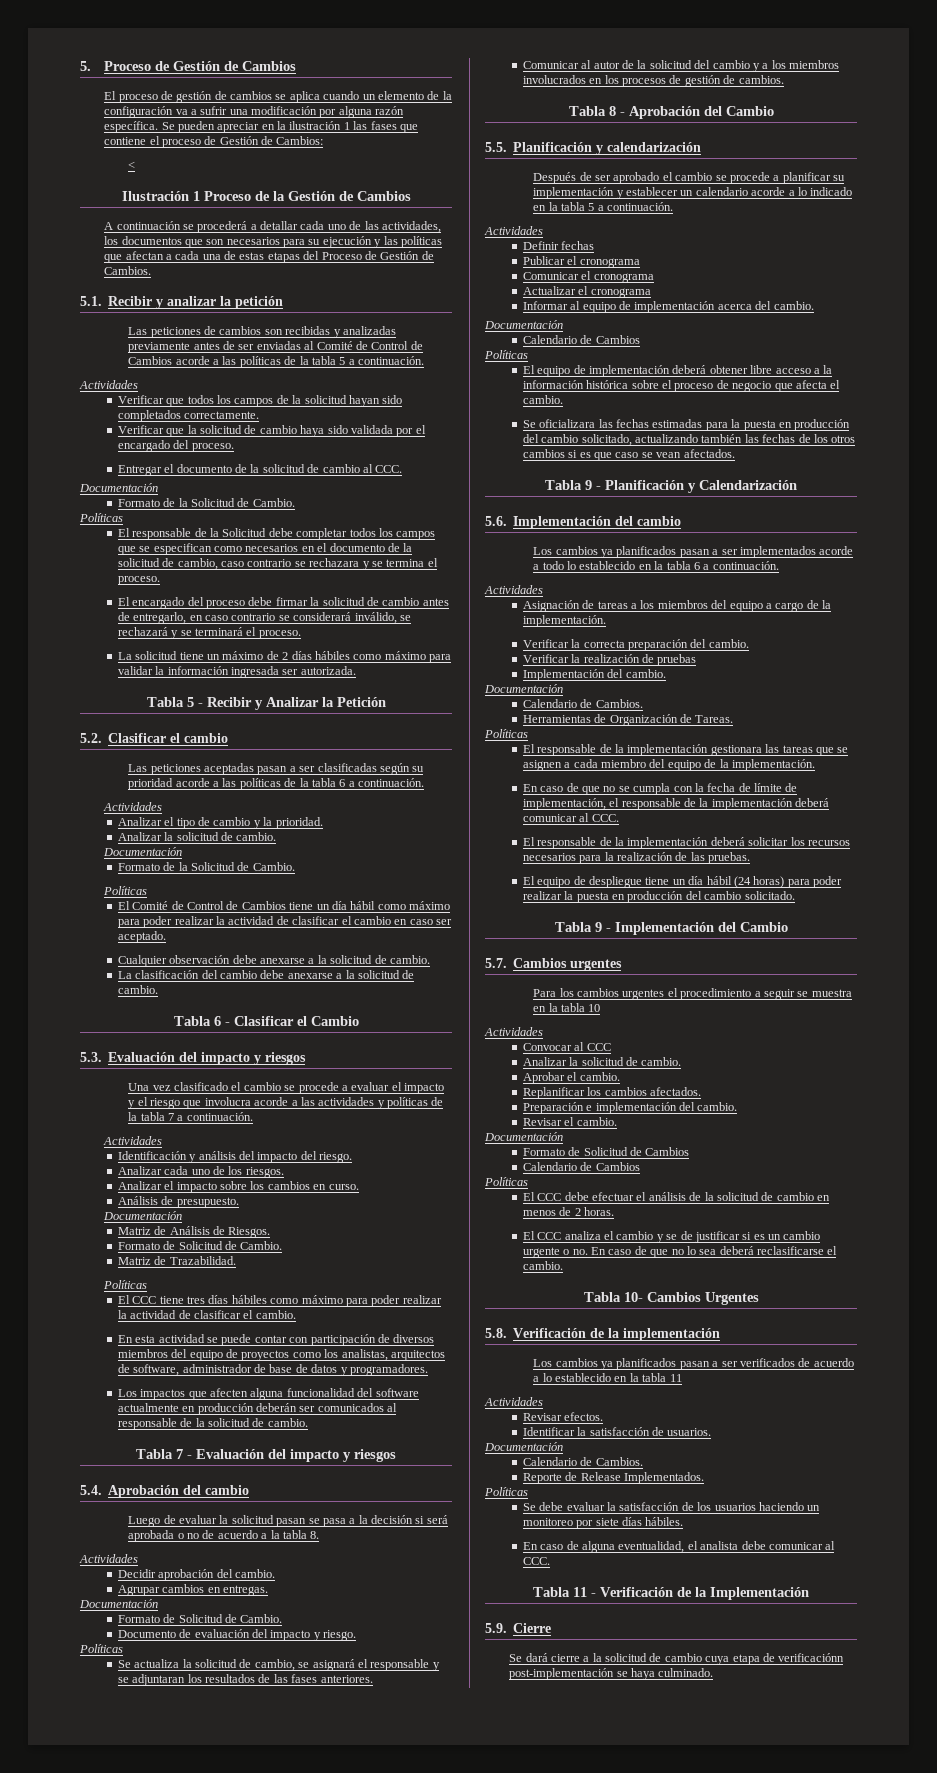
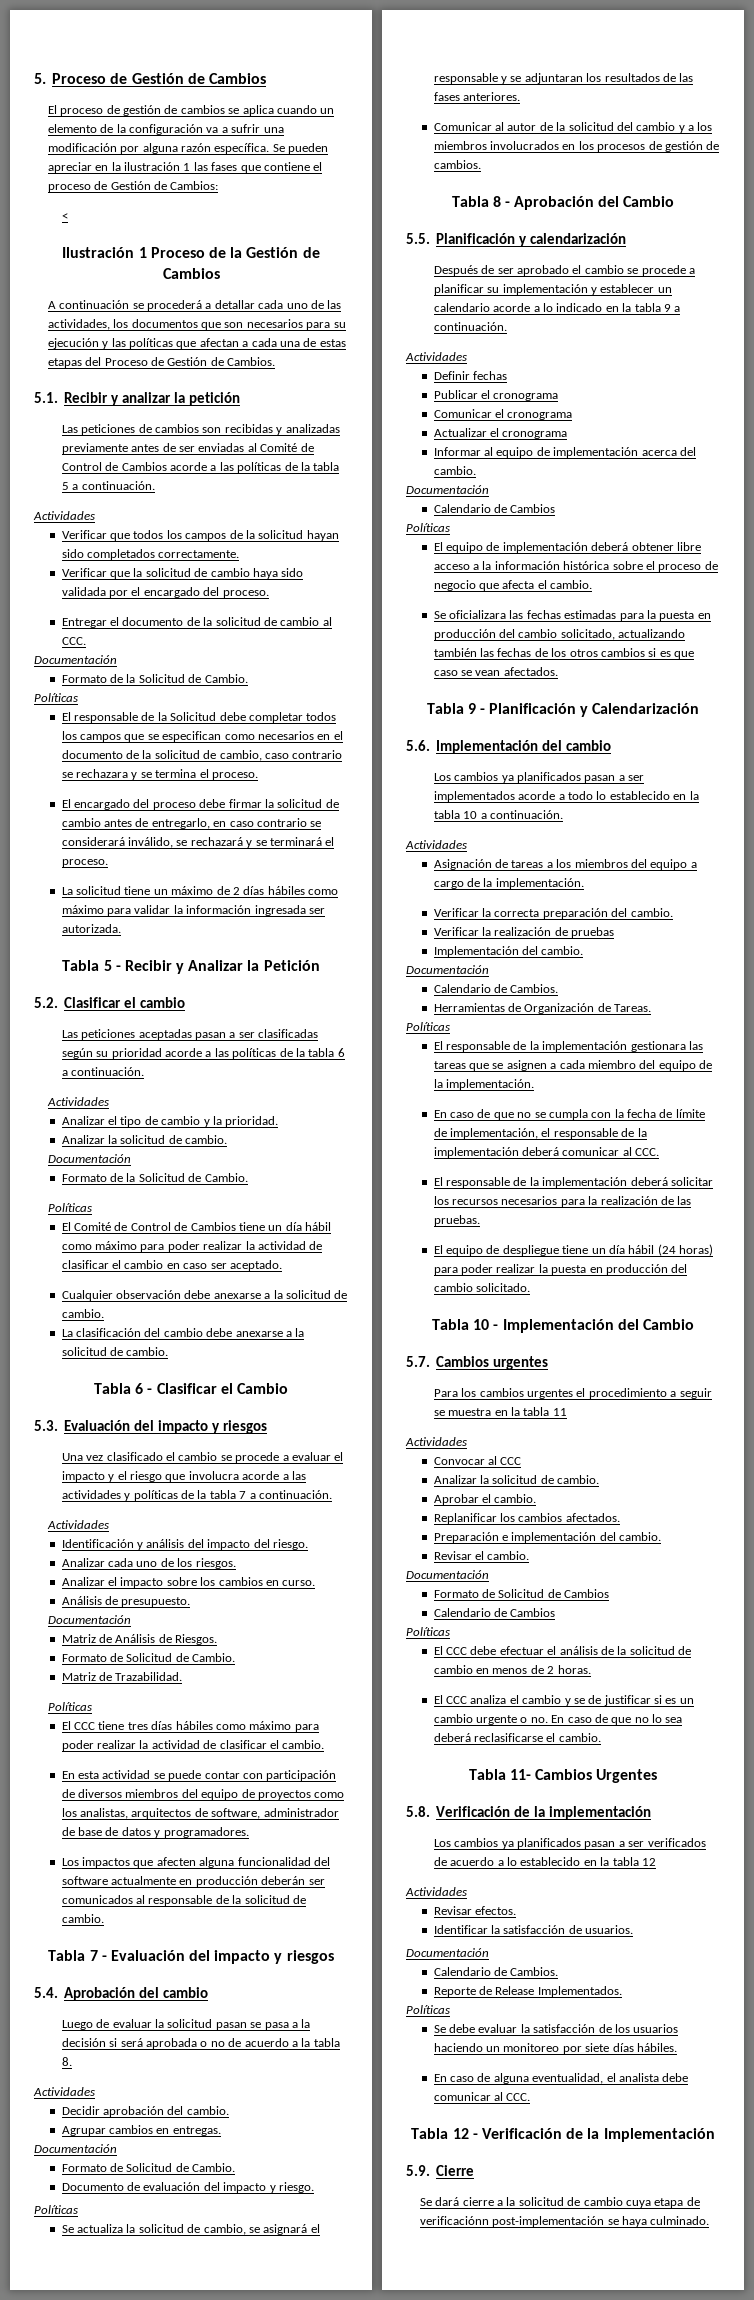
- Después de ser aprobado el cambio se procede a planificar su implementación y establecer un calendario acorde a lo indicado en la tabla 5 a continuación.
+ Después de ser aprobado el cambio se procede a planificar su implementación y establecer un calendario acorde a lo indicado en la tabla 9 a continuación.
- Los cambios ya planificados pasan a ser implementados acorde a todo lo establecido en la tabla 6 a continuación.
+ Los cambios ya planificados pasan a ser implementados acorde a todo lo establecido en la tabla 10 a continuación.
- Tabla 9 - Implementación del Cambio
+ Tabla 10 - Implementación del Cambio
- Para los cambios urgentes el procedimiento a seguir se muestra en la tabla 10
+ Para los cambios urgentes el procedimiento a seguir se muestra en la tabla 11
- Tabla 10- Cambios Urgentes
+ Tabla 11- Cambios Urgentes
- Los cambios ya planificados pasan a ser verificados de acuerdo a lo establecido en la tabla 11
+ Los cambios ya planificados pasan a ser verificados de acuerdo a lo establecido en la tabla 12
- Tabla 11 - Verificación de la Implementación
+ Tabla 12 - Verificación de la Implementación

